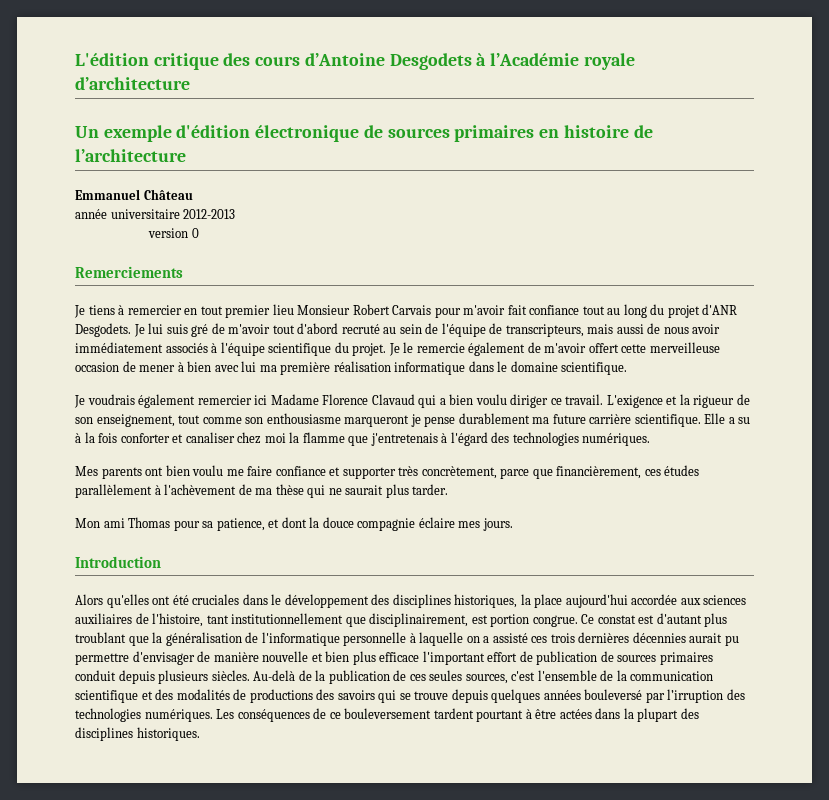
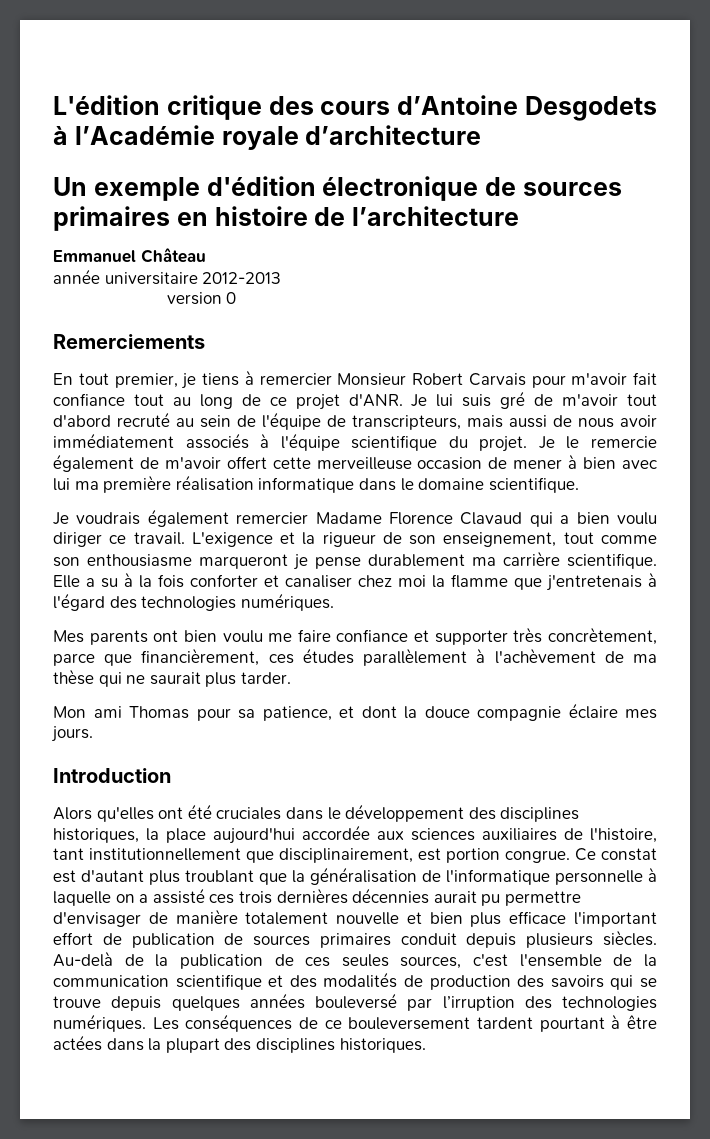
- Je tiens à remercier en tout premier lieu Monsieur Robert Carvais pour m'avoir fait confiance tout au long du projet d'ANR Desgodets.
+ En tout premier, je tiens à remercier Monsieur Robert Carvais pour m'avoir fait confiance tout au long de ce projet d'ANR.
- Je voudrais également remercier ici Madame Florence Clavaud qui a bien voulu diriger ce travail.
+ Je voudrais également remercier Madame Florence Clavaud qui a bien voulu diriger ce travail.
- L'exigence et la rigueur de son enseignement, tout comme son enthousiasme marqueront je pense durablement ma future carrière scientifique.
+ L'exigence et la rigueur de son enseignement, tout comme son enthousiasme marqueront je pense durablement ma carrière scientifique.
- Ce constat est d'autant plus troublant que la généralisation de l'informatique personnelle à laquelle on a assisté ces trois dernières décennies aurait pu permettre d'envisager de manière nouvelle et bien plus efficace l'important effort de publication de sources primaires conduit depuis plusieurs siècles.
+ Ce constat est d'autant plus troublant que la généralisation de l'informatique personnelle à laquelle on a assisté ces trois dernières décennies aurait pu permettre d'envisager de manière totalement nouvelle et bien plus efficace l'important effort de publication de sources primaires conduit depuis plusieurs siècles.
- Au-delà de la publication de ces seules sources, c'est l'ensemble de la communication scientifique et des modalités de productions des savoirs qui se trouve depuis quelques années bouleversé par l’irruption des technologies numériques.
+ Au-delà de la publication de ces seules sources, c'est l'ensemble de la communication scientifique et des modalités de production des savoirs qui se trouve depuis quelques années bouleversé par l’irruption des technologies numériques.

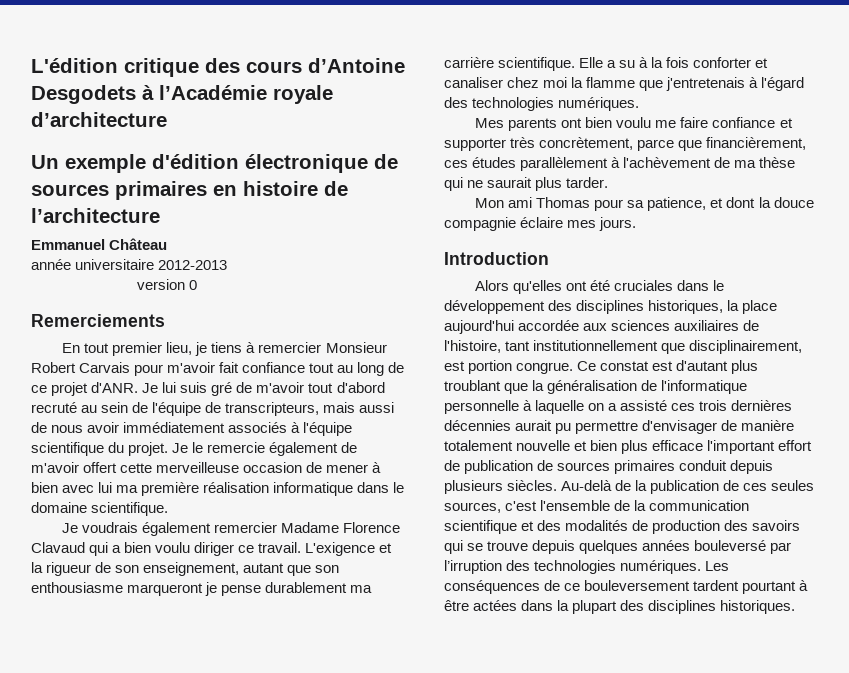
- En tout premier, je tiens à remercier Monsieur Robert Carvais pour m'avoir fait confiance tout au long de ce projet d'ANR.
+ En tout premier lieu, je tiens à remercier Monsieur Robert Carvais pour m'avoir fait confiance tout au long de ce projet d'ANR.
- L'exigence et la rigueur de son enseignement, tout comme son enthousiasme marqueront je pense durablement ma carrière scientifique.
+ L'exigence et la rigueur de son enseignement, autant que son enthousiasme marqueront je pense durablement ma carrière scientifique.

